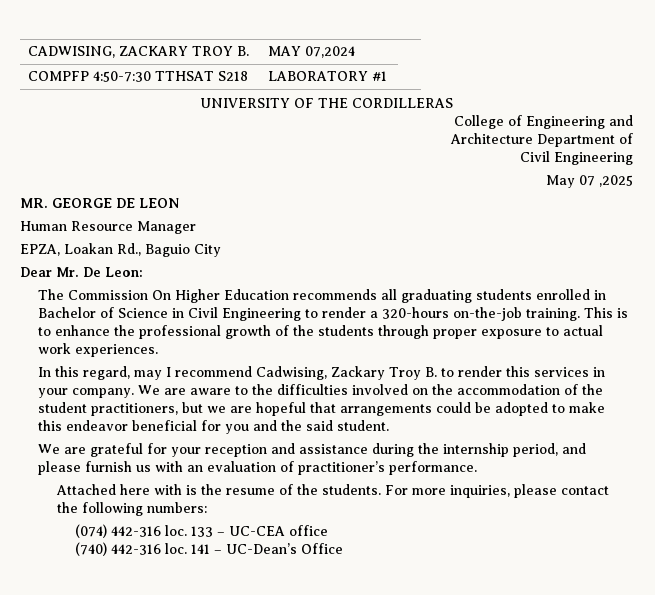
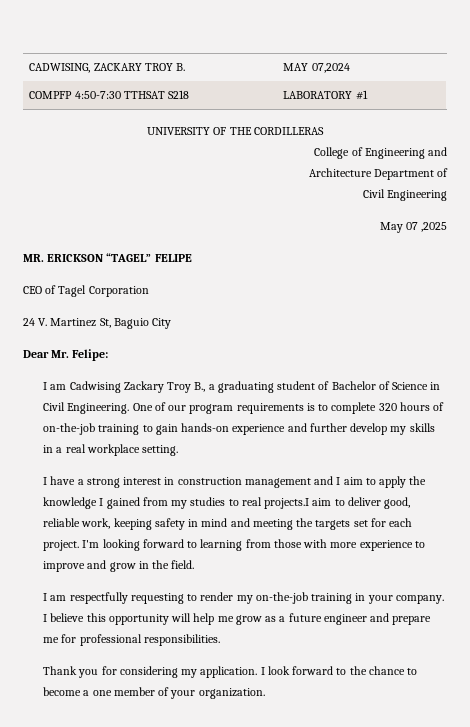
- MR. GEORGE DE LEON
- Human Resource Manager
- EPZA, Loakan Rd., Baguio City
- Dear Mr. De Leon:
- The Commission On Higher Education recommends all graduating students enrolled in Bachelor of Science in Civil Engineering to render a 320-hours on-the-job training. This is to enhance the professional growth of the students through proper exposure to actual work experiences.
- In this regard, may I recommend Cadwising, Zackary Troy B. to render this services in your company. We are aware to the difficulties involved on the accommodation of the student practitioners, but we are hopeful that arrangements could be adopted to make this endeavor beneficial for you and the said student.
- We are grateful for your reception and assistance during the internship period, and please furnish us with an evaluation of practitioner’s performance.
- Attached here with is the resume of the students. For more inquiries, please contact the following numbers:
- (074) 442-316 loc. 133 – UC-CEA office
- (740) 442-316 loc. 141 – UC-Dean’s Office
+ MR. ERICKSON “TAGEL” FELIPE
+ CEO of Tagel Corporation
+ 24 V. Martinez St, Baguio City
+ Dear Mr. Felipe:
+ I am Cadwising Zackary Troy B., a graduating student of Bachelor of Science in Civil Engineering. One of our program requirements is to complete 320 hours of on-the-job training to gain hands-on experience and further develop my skills in a real workplace setting.
+ I have a strong interest in construction management and I aim to apply the knowledge I gained from my studies to real projects.I aim to deliver good, reliable work, keeping safety in mind and meeting the targets set for each project. I'm looking forward to learning from those with more experience to improve and grow in the field.
+ I am respectfully requesting to render my on-the-job training in your company. I believe this opportunity will help me grow as a future engineer and prepare me for professional responsibilities.
+ Thank you for considering my application. I look forward to the chance to become a one member of your organization.

